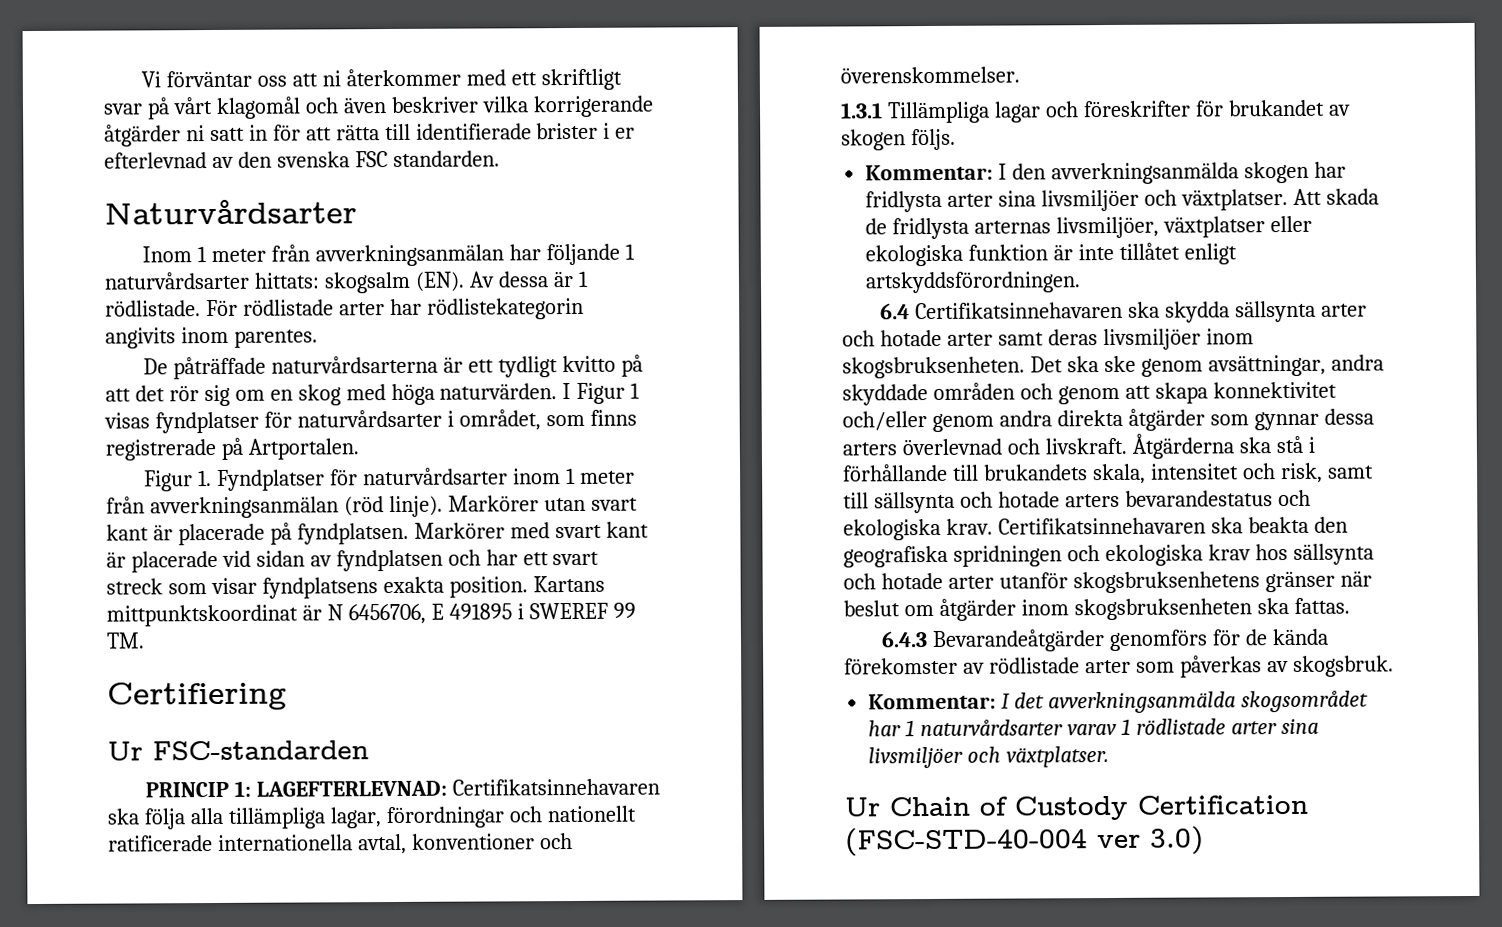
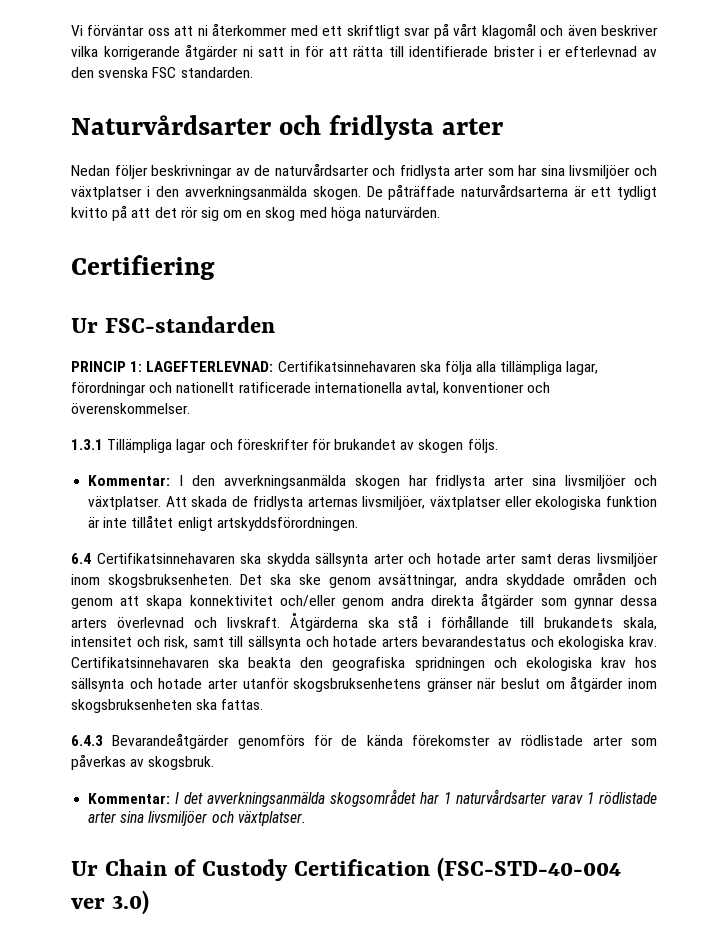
- Naturvårdsarter
- Inom 1 meter från avverkningsanmälan har följande 1 naturvårdsarter hittats: skogsalm (EN). Av dessa är 1 rödlistade. För rödlistade arter har rödlistekategorin angivits inom parentes.
- De påträffade naturvårdsarterna är ett tydligt kvitto på att det rör sig om en skog med höga naturvärden. I Figur 1 visas fyndplatser för naturvårdsarter i området, som finns registrerade på Artportalen.
- Figur 1. Fyndplatser för naturvårdsarter inom 1 meter från avverkningsanmälan (röd linje). Markörer utan svart kant är placerade på fyndplatsen. Markörer med svart kant är placerade vid sidan av fyndplatsen och har ett svart streck som visar fyndplatsens exakta position. Kartans mittpunktskoordinat är N 6456706, E 491895 i SWEREF 99 TM.
+ Naturvårdsarter och fridlysta arter
+ Nedan följer beskrivningar av de naturvårdsarter och fridlysta arter som har sina livsmiljöer och växtplatser i den avverkningsanmälda skogen. De påträffade naturvårdsarterna är ett tydligt kvitto på att det rör sig om en skog med höga naturvärden.

